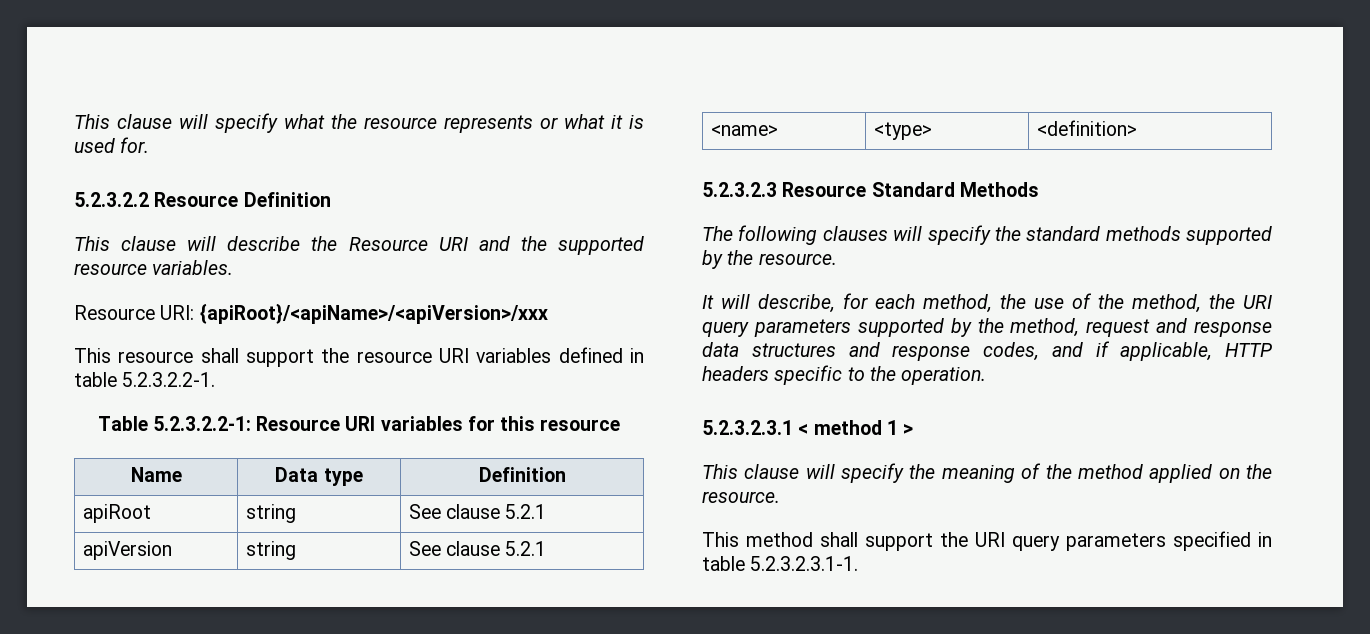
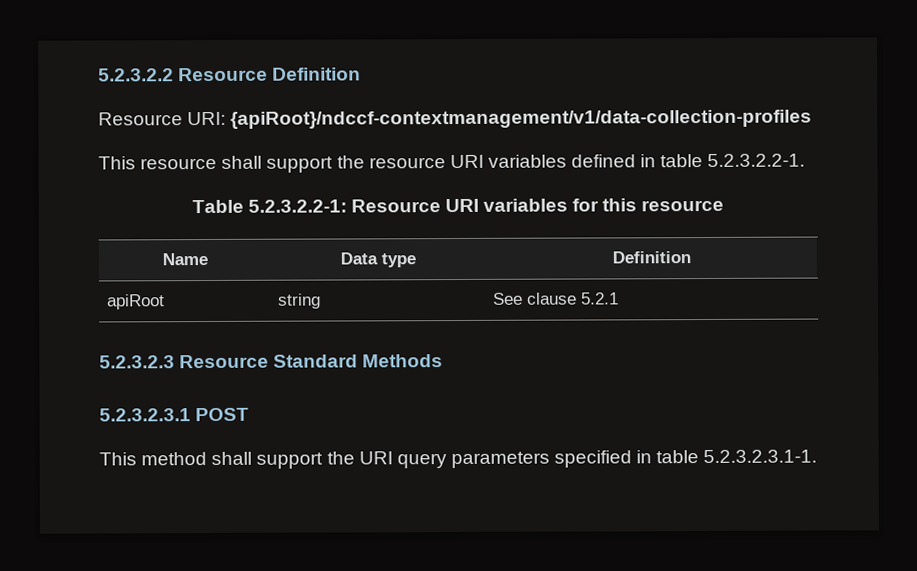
- This clause will specify what the resource represents or what it is used for.
  5.2.3.2.2 Resource Definition
- This clause will describe the Resource URI and the supported resource variables.
- Resource URI: {apiRoot}/<apiName>/<apiVersion>/xxx
+ Resource URI: {apiRoot}/ndccf-contextmanagement/v1/data-collection-profiles
- apiVersion | string | See clause 5.2.1
- <name> | <type> | <definition>
  5.2.3.2.3 Resource Standard Methods
- The following clauses will specify the standard methods supported by the resource.
- It will describe, for each method, the use of the method, the URI query parameters supported by the method, request and response data structures and response codes, and if applicable, HTTP headers specific to the operation.
- 5.2.3.2.3.1 < method 1 >
- This clause will specify the meaning of the method applied on the resource.
+ 5.2.3.2.3.1 POST

